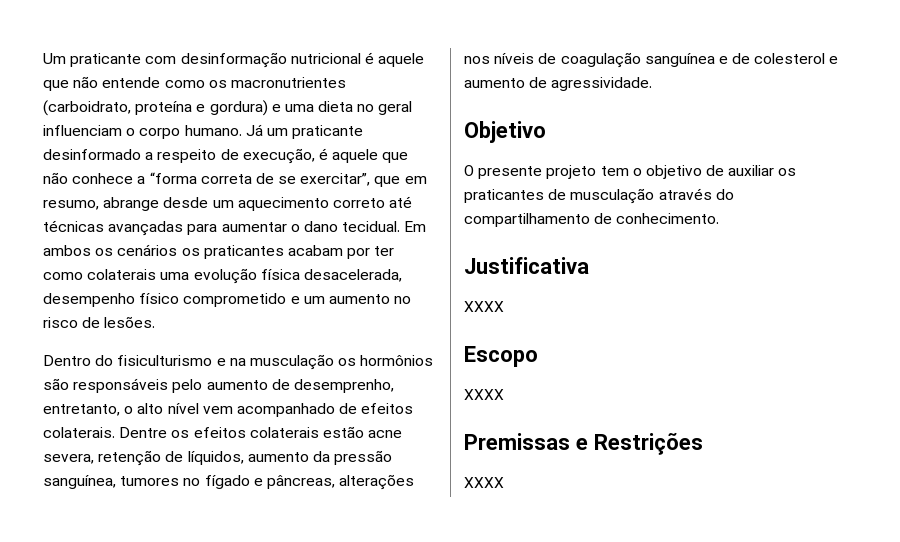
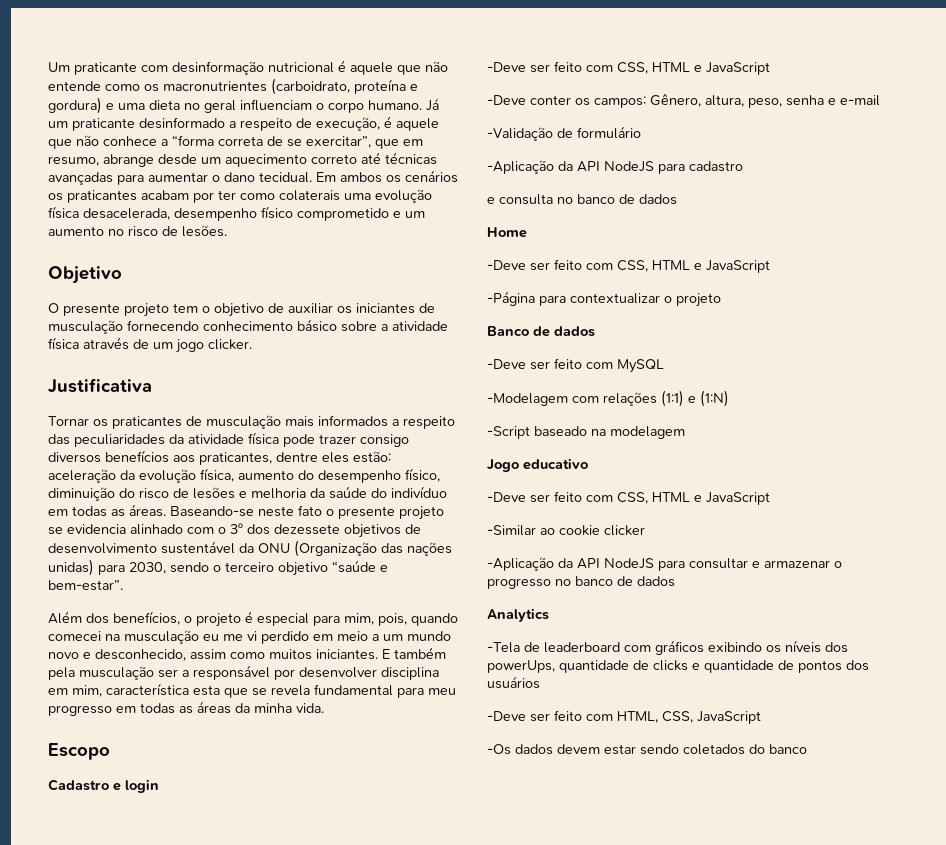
- Dentro do fisiculturismo e na musculação os hormônios são responsáveis pelo aumento de desemprenho, entretanto, o alto nível vem acompanhado de efeitos colaterais. Dentre os efeitos colaterais estão acne severa, retenção de líquidos, aumento da pressão sanguínea, tumores no fígado e pâncreas, alterações nos níveis de coagulação sanguínea e de colesterol e aumento de agressividade.
- O presente projeto tem o objetivo de auxiliar os praticantes de musculação através do compartilhamento de conhecimento.
+ O presente projeto tem o objetivo de auxiliar os iniciantes de musculação fornecendo conhecimento básico sobre a atividade física através de um jogo clicker.
  Justificativa
- XXXX
+ Tornar os praticantes de musculação mais informados a respeito das peculiaridades da atividade física pode trazer consigo diversos benefícios aos praticantes, dentre eles estão: aceleração da evolução física, aumento do desempenho físico, diminuição do risco de lesões e melhoria da saúde do indivíduo em todas as áreas. Baseando-se neste fato o presente projeto se evidencia alinhado com o 3º dos dezessete objetivos de desenvolvimento sustentável da ONU (Organização das nações unidas) para 2030, sendo o terceiro objetivo “saúde e bem-estar”.
+ Além dos benefícios, o projeto é especial para mim, pois, quando comecei na musculação eu me vi perdido em meio a um mundo novo e desconhecido, assim como muitos iniciantes. E também pela musculação ser a responsável por desenvolver disciplina em mim, característica esta que se revela fundamental para meu progresso em todas as áreas da minha vida.
  Escopo
- XXXX
- Premissas e Restrições
- XXXX
+ Cadastro e login
+ -Deve ser feito com CSS, HTML e JavaScript
+ -Deve conter os campos: Gênero, altura, peso, senha e e-mail
+ -Validação de formulário
+ -Aplicação da API NodeJS para cadastro
+ e consulta no banco de dados
+ Home
+ -Deve ser feito com CSS, HTML e JavaScript
+ -Página para contextualizar o projeto
+ Banco de dados
+ -Deve ser feito com MySQL
+ -Modelagem com relações (1:1) e (1:N)
+ -Script baseado na modelagem
+ Jogo educativo
+ -Deve ser feito com CSS, HTML e JavaScript
+ -Similar ao cookie clicker
+ -Aplicação da API NodeJS para consultar e armazenar o progresso no banco de dados
+ Analytics
+ -Tela de leaderboard com gráficos exibindo os níveis dos powerUps, quantidade de clicks e quantidade de pontos dos usuários
+ -Deve ser feito com HTML, CSS, JavaScript
+ -Os dados devem estar sendo coletados do banco

